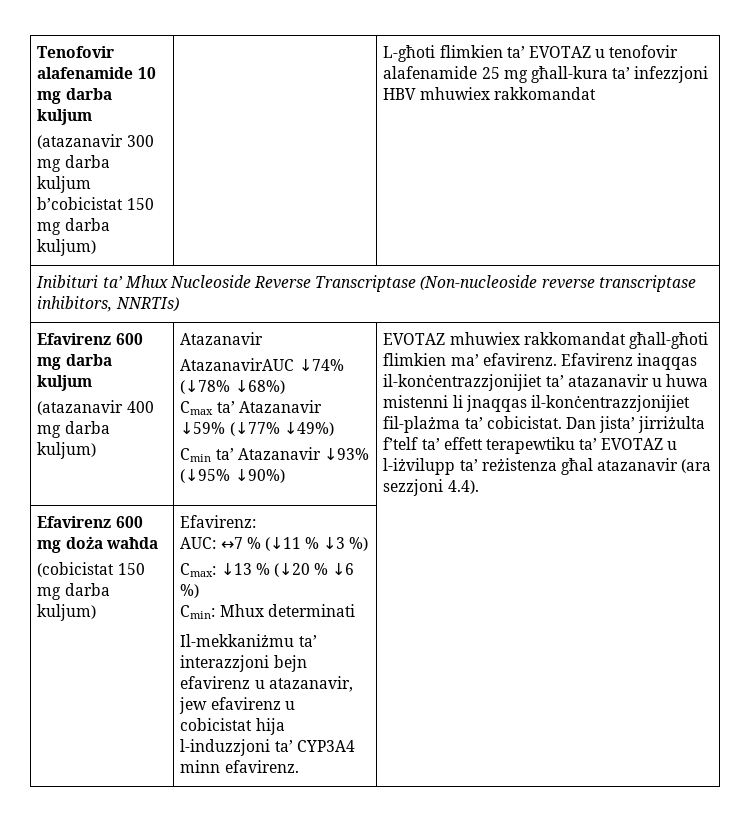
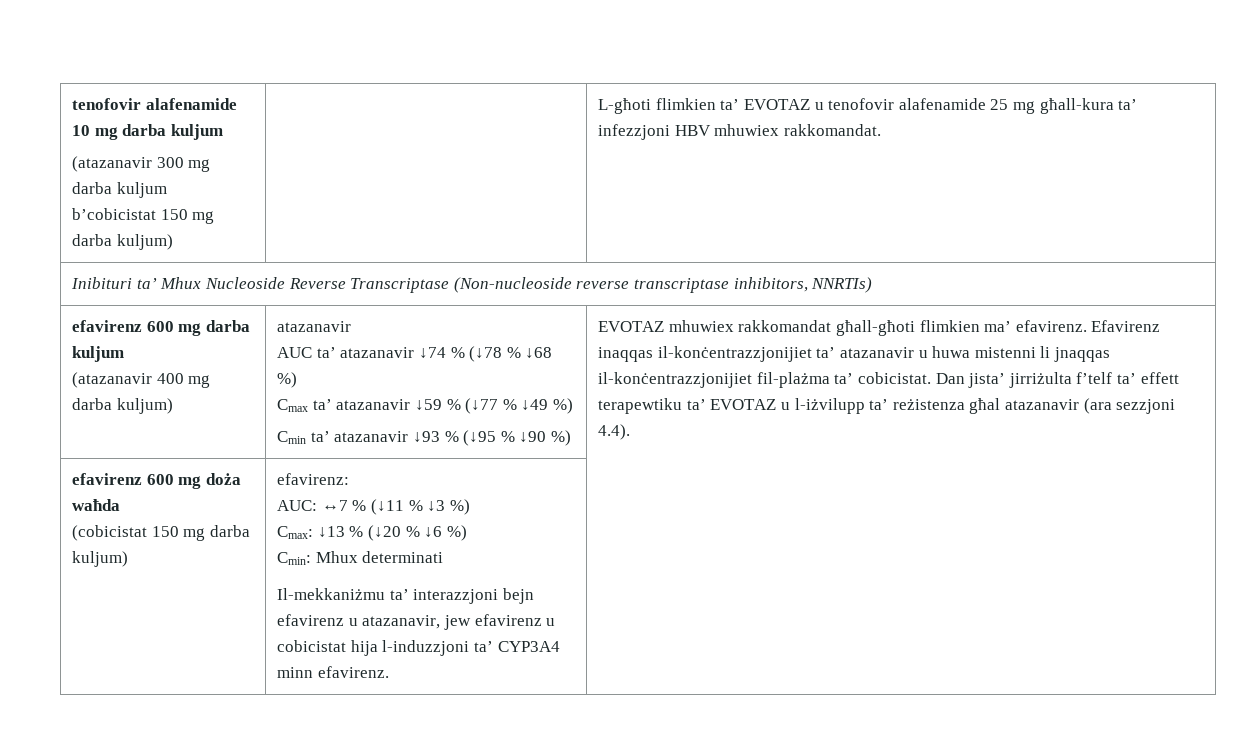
- Tenofovir alafenamide 10 mg darba kuljum
- (atazanavir 300 mg darba kuljum b’cobicistat 150 mg darba kuljum) | | L-għoti flimkien ta’ EVOTAZ u tenofovir alafenamide 25 mg għall-kura ta’ infezzjoni HBV mhuwiex rakkomandat
+ tenofovir alafenamide 10 mg darba kuljum
+ (atazanavir 300 mg darba kuljum b’cobicistat 150 mg darba kuljum) | | L-għoti flimkien ta’ EVOTAZ u tenofovir alafenamide 25 mg għall-kura ta’ infezzjoni HBV mhuwiex rakkomandat.
- Efavirenz 600 mg darba kuljum
+ efavirenz 600 mg darba kuljum
- (atazanavir 400 mg darba kuljum) | Atazanavir
- AtazanavirAUC ↓74% (↓78% ↓68%)
- Cmax ta’ Atazanavir ↓59% (↓77% ↓49%)
- Cmin ta’ Atazanavir ↓93% (↓95% ↓90%)
+ (atazanavir 400 mg darba kuljum) | atazanavir
+ AUC ta’ atazanavir ↓74 % (↓78 % ↓68 %)
+ Cmax ta’ atazanavir ↓59 % (↓77 % ↓49 %)
+ Cmin ta’ atazanavir ↓93 % (↓95 % ↓90 %)
- Efavirenz 600 mg doża waħda
+ efavirenz 600 mg doża waħda
- Efavirenz:
+ efavirenz:

